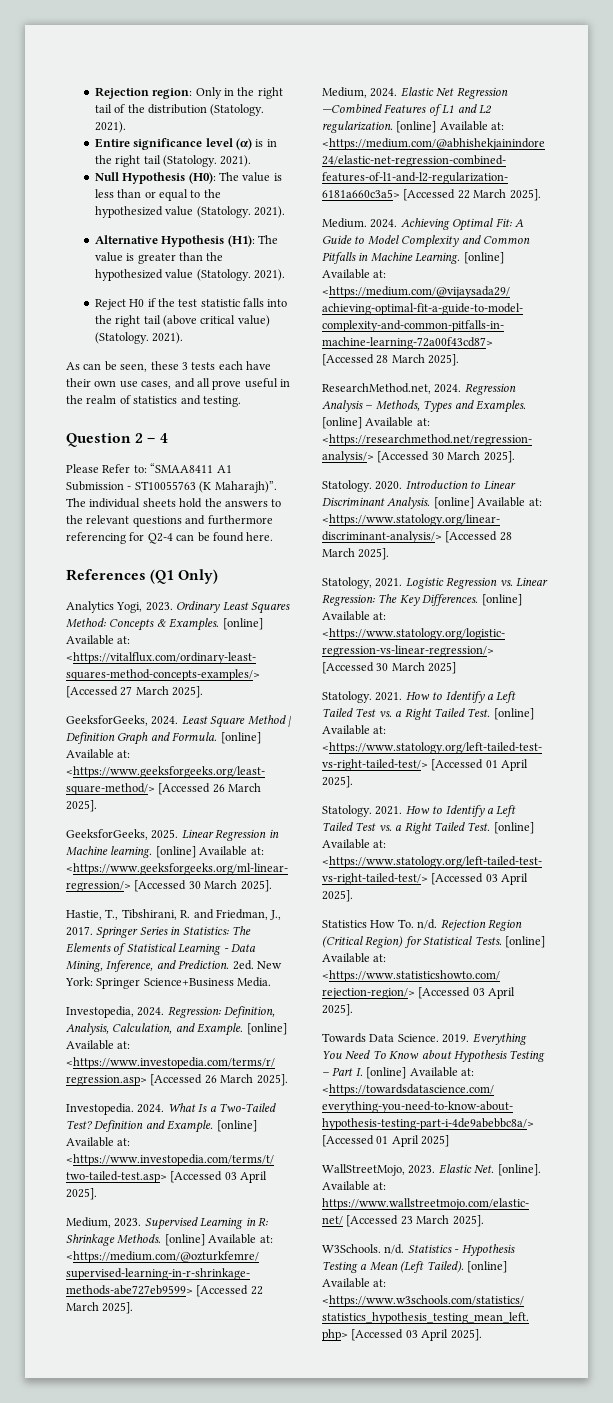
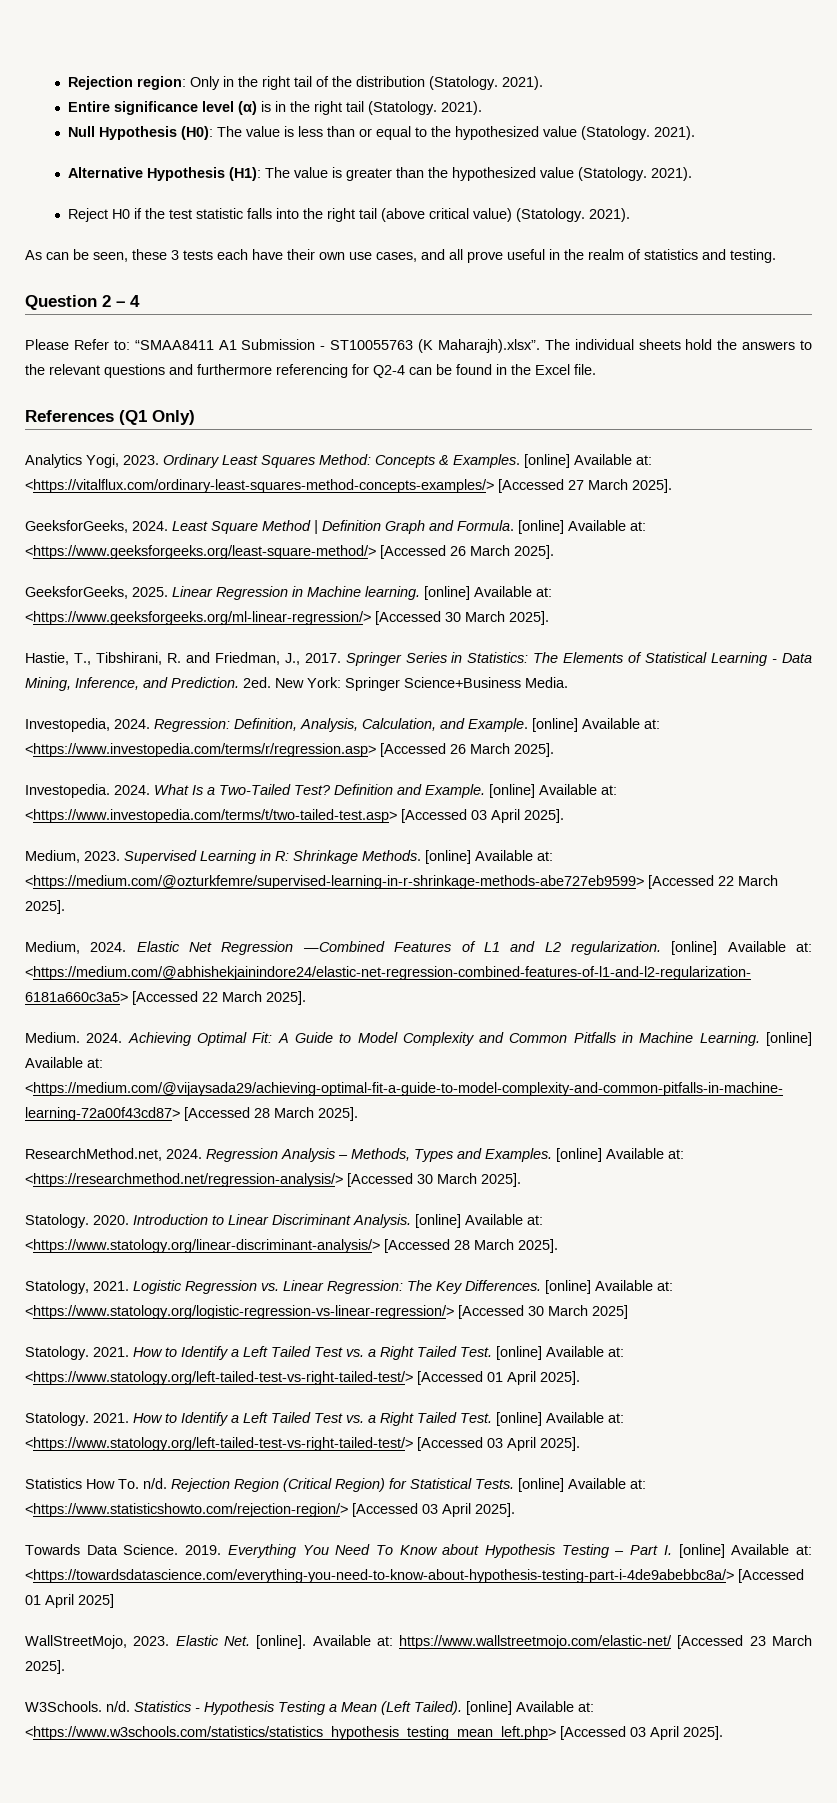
- Please Refer to: “SMAA8411 A1 Submission - ST10055763 (K Maharajh)”. The individual sheets hold the answers to the relevant questions and furthermore referencing for Q2-4 can be found here.
+ Please Refer to: “SMAA8411 A1 Submission - ST10055763 (K Maharajh).xlsx”. The individual sheets hold the answers to the relevant questions and furthermore referencing for Q2-4 can be found in the Excel file.

